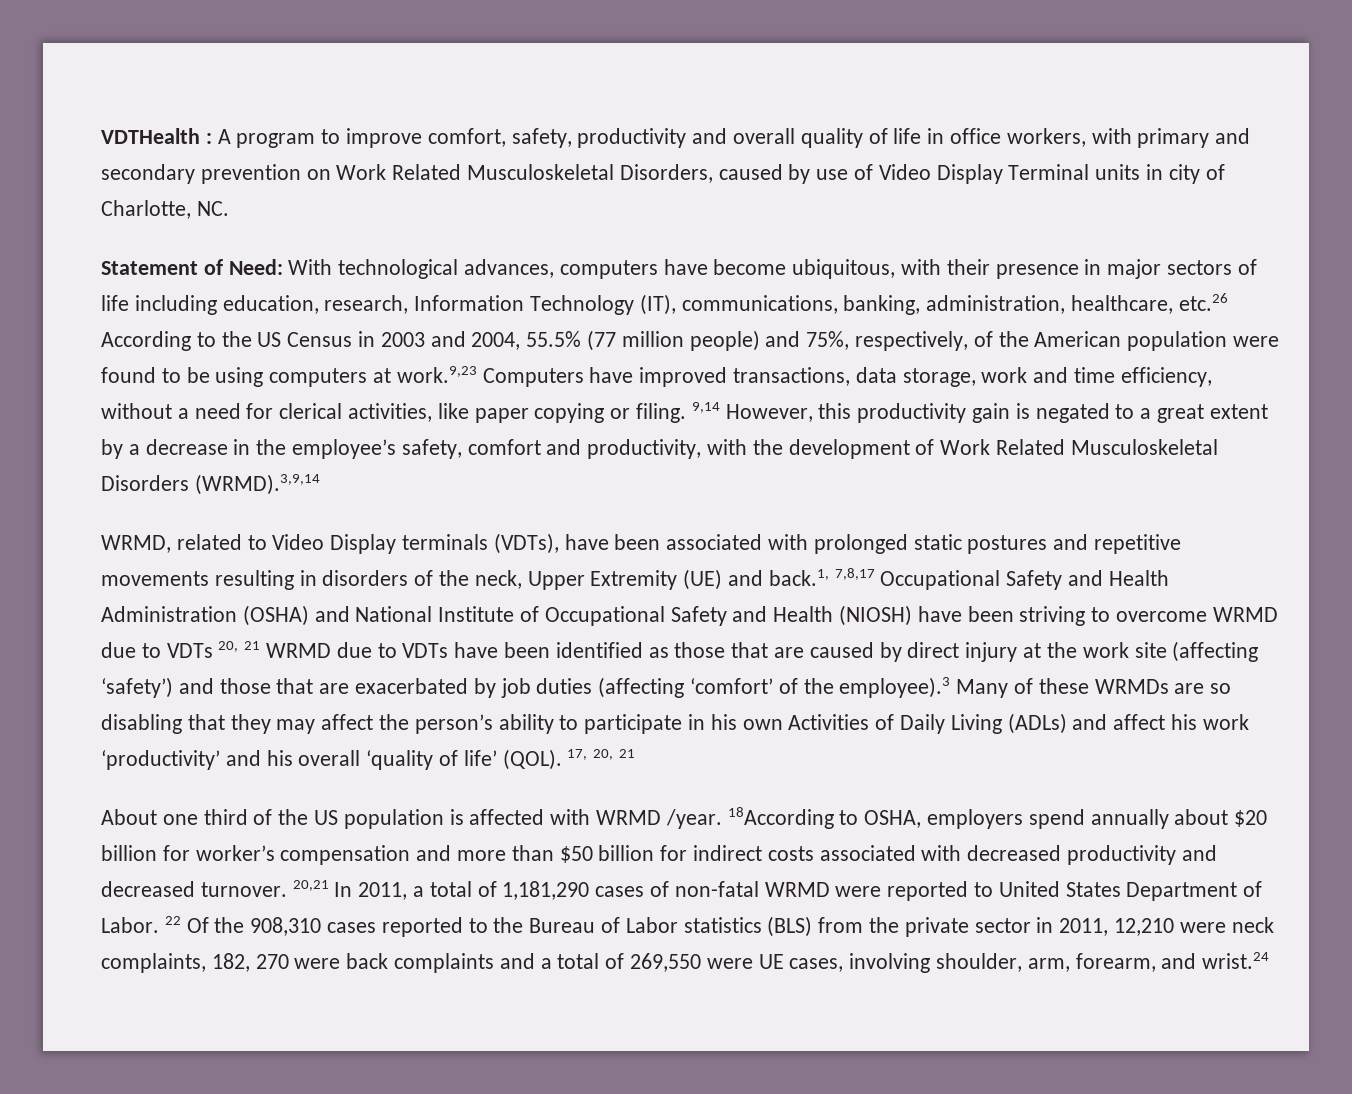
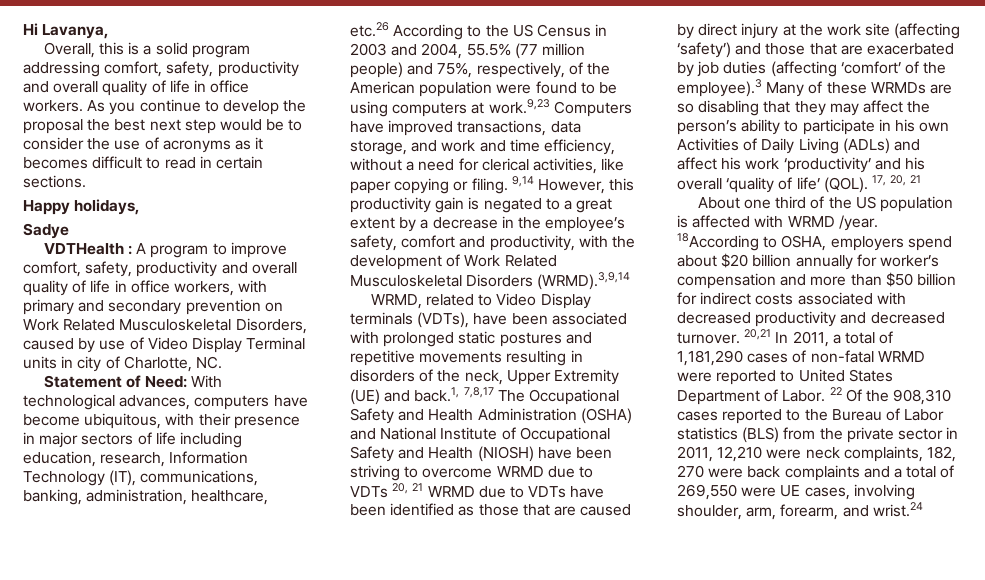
+ Hi Lavanya,
+ Overall, this is a solid program addressing comfort, safety, productivity and overall quality of life in office workers. As you continue to develop the proposal the best next step would be to consider the use of acronyms as it becomes difficult to read in certain sections.
+ Happy holidays,
+ Sadye
- With technological advances, computers have become ubiquitous, with their presence in major sectors of life including education, research, Information Technology (IT), communications, banking, administration, healthcare, etc.26 According to the US Census in 2003 and 2004, 55.5% (77 million people) and 75%, respectively, of the American population were found to be using computers at work.9,23 Computers have improved transactions, data storage, work and time efficiency, without a need for clerical activities, like paper copying or filing.
+ With technological advances, computers have become ubiquitous, with their presence in major sectors of life including education, research, Information Technology (IT), communications, banking, administration, healthcare, etc.26 According to the US Census in 2003 and 2004, 55.5% (77 million people) and 75%, respectively, of the American population were found to be using computers at work.9,23 Computers have improved transactions, data storage, and work and time efficiency, without a need for clerical activities, like paper copying or filing.
- WRMD, related to Video Display terminals (VDTs), have been associated with prolonged static postures and repetitive movements resulting in disorders of the neck, Upper Extremity (UE) and back.1, 7,8,17 Occupational Safety and Health Administration (OSHA) and National Institute of Occupational Safety and Health (NIOSH) have been striving to overcome WRMD due to VDTs 20, 21 WRMD due to VDTs have been identified as those that are caused by direct injury at the work site (affecting ‘safety’) and those that are exacerbated by job duties (affecting ‘comfort’ of the employee).3 Many of these WRMDs are so disabling that they may affect the person’s ability to participate in his own Activities of Daily Living (ADLs) and affect his work ‘productivity’ and his overall ‘quality of life’ (QOL).
+ WRMD, related to Video Display terminals (VDTs), have been associated with prolonged static postures and repetitive movements resulting in disorders of the neck, Upper Extremity (UE) and back.1, 7,8,17 The Occupational Safety and Health Administration (OSHA) and National Institute of Occupational Safety and Health (NIOSH) have been striving to overcome WRMD due to VDTs 20, 21 WRMD due to VDTs have been identified as those that are caused by direct injury at the work site (affecting ‘safety’) and those that are exacerbated by job duties (affecting ‘comfort’ of the employee).3 Many of these WRMDs are so disabling that they may affect the person’s ability to participate in his own Activities of Daily Living (ADLs) and affect his work ‘productivity’ and his overall ‘quality of life’ (QOL).
- 18According to OSHA, employers spend annually about $20 billion for worker’s compensation and more than $50 billion for indirect costs associated with decreased productivity and decreased turnover.
+ 18According to OSHA, employers spend about $20 billion annually for worker’s compensation and more than $50 billion for indirect costs associated with decreased productivity and decreased turnover.

